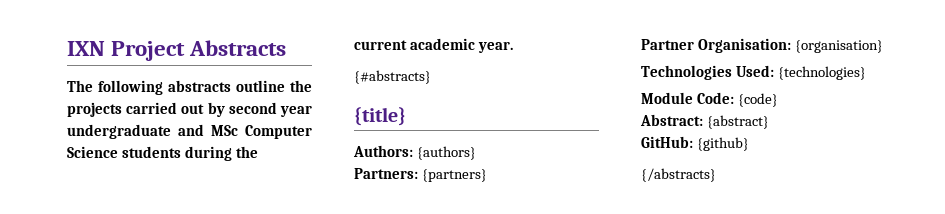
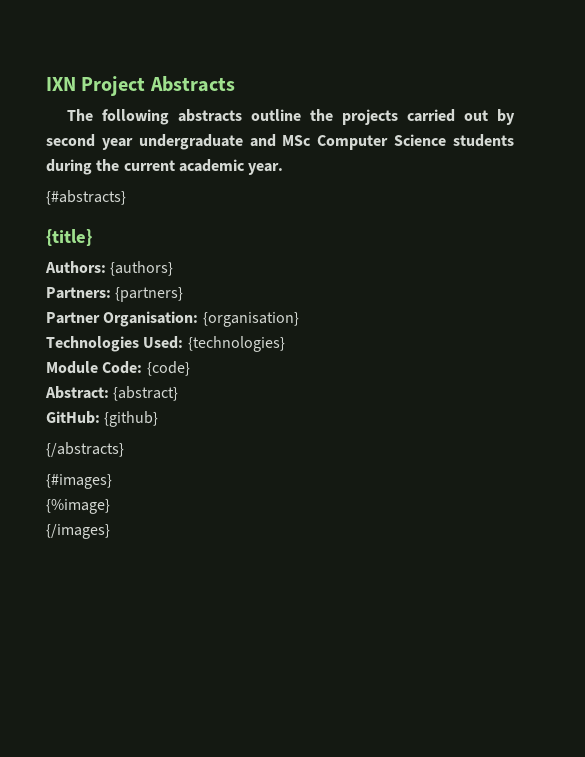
+ {#images}
+ {%image}
+ {/images}

